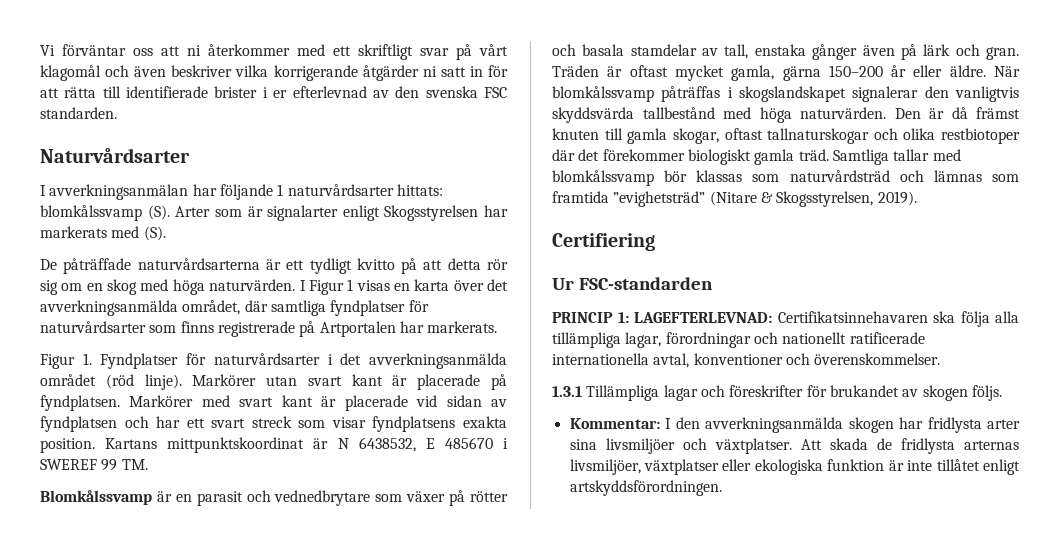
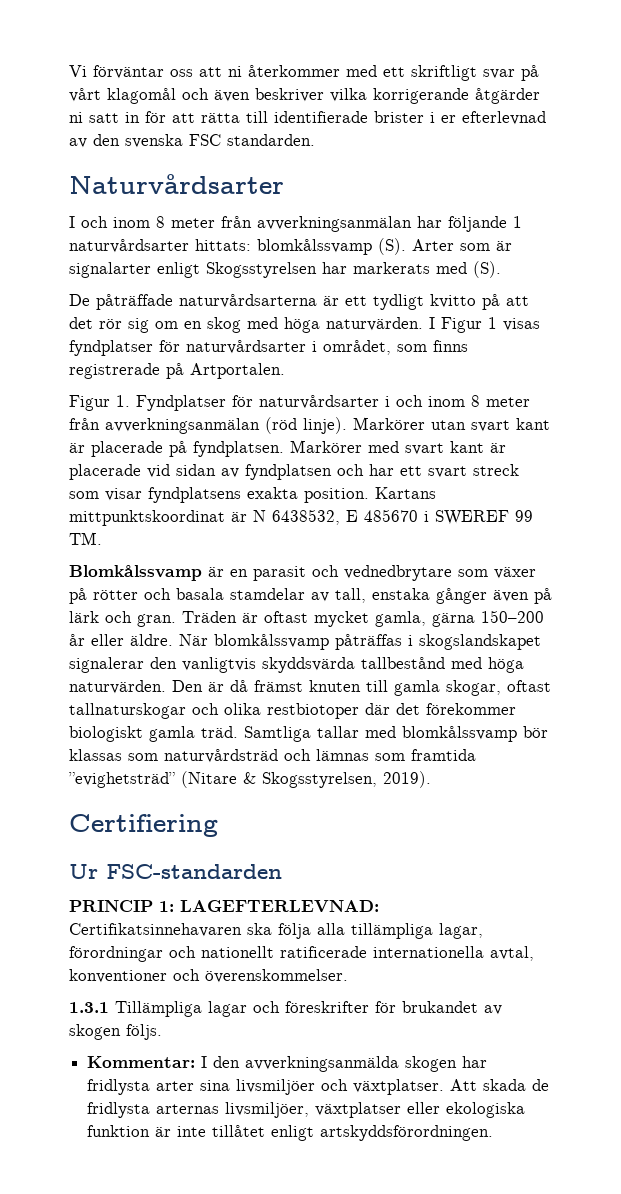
- I avverkningsanmälan har följande 1 naturvårdsarter hittats: blomkålssvamp (S). Arter som är signalarter enligt Skogsstyrelsen har markerats med (S).
+ I och inom 8 meter från avverkningsanmälan har följande 1 naturvårdsarter hittats: blomkålssvamp (S). Arter som är signalarter enligt Skogsstyrelsen har markerats med (S).
- De påträffade naturvårdsarterna är ett tydligt kvitto på att detta rör sig om en skog med höga naturvärden.
+ De påträffade naturvårdsarterna är ett tydligt kvitto på att det rör sig om en skog med höga naturvärden.
- I Figur 1 visas en karta över det avverkningsanmälda området, där samtliga fyndplatser för naturvårdsarter som finns registrerade på Artportalen har markerats.
+ I Figur 1 visas fyndplatser för naturvårdsarter i området, som finns registrerade på Artportalen.
- Figur 1. Fyndplatser för naturvårdsarter i det avverkningsanmälda området (röd linje).
+ Figur 1. Fyndplatser för naturvårdsarter i och inom 8 meter från avverkningsanmälan (röd linje).

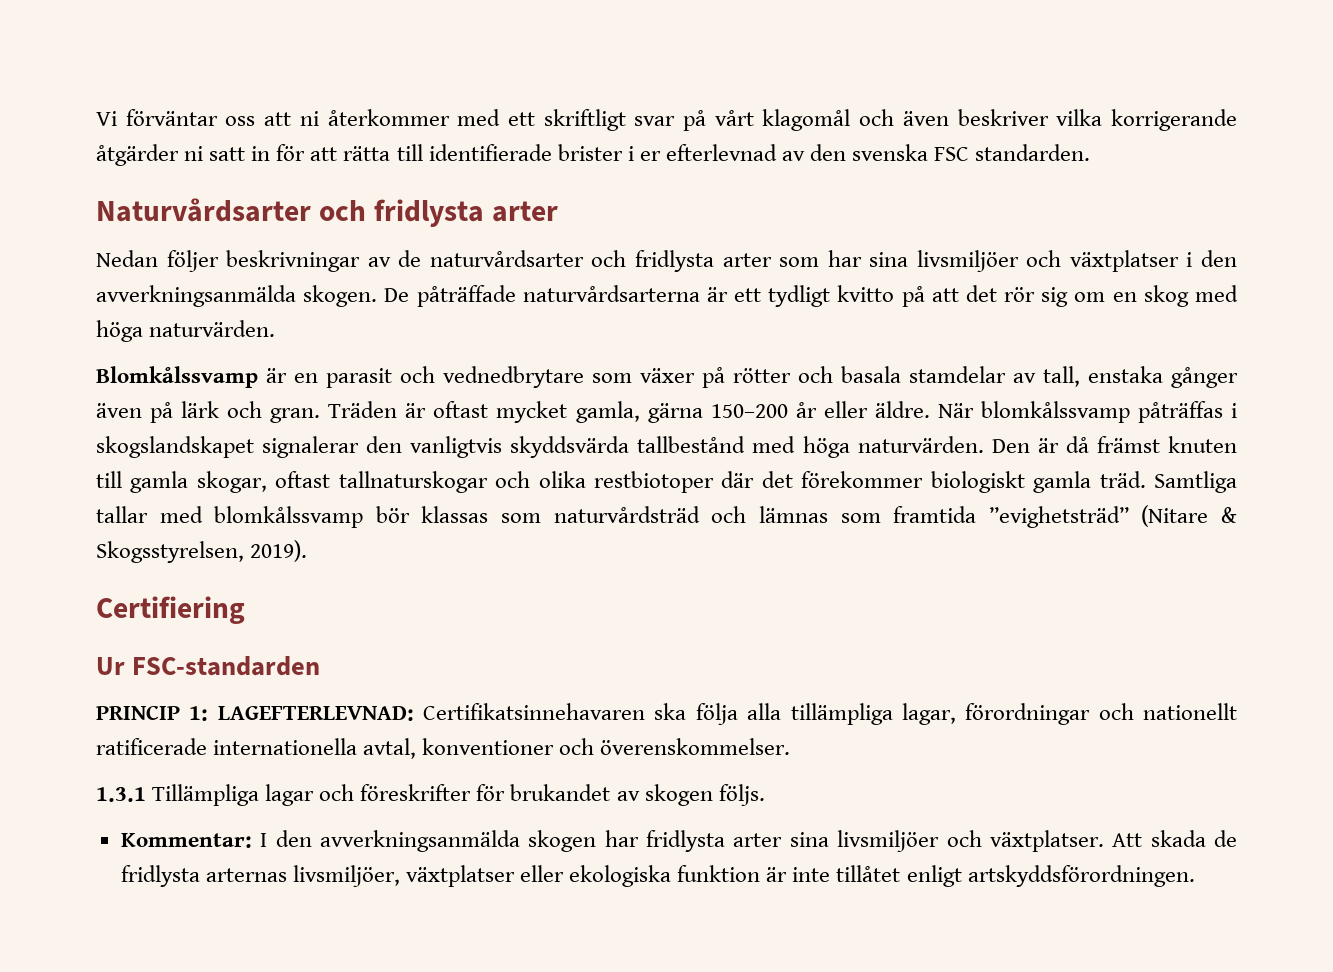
- Naturvårdsarter
- I och inom 8 meter från avverkningsanmälan har följande 1 naturvårdsarter hittats: blomkålssvamp (S). Arter som är signalarter enligt Skogsstyrelsen har markerats med (S).
- De påträffade naturvårdsarterna är ett tydligt kvitto på att det rör sig om en skog med höga naturvärden. I Figur 1 visas fyndplatser för naturvårdsarter i området, som finns registrerade på Artportalen.
- Figur 1. Fyndplatser för naturvårdsarter i och inom 8 meter från avverkningsanmälan (röd linje). Markörer utan svart kant är placerade på fyndplatsen. Markörer med svart kant är placerade vid sidan av fyndplatsen och har ett svart streck som visar fyndplatsens exakta position. Kartans mittpunktskoordinat är N 6438532, E 485670 i SWEREF 99 TM.
+ Naturvårdsarter och fridlysta arter
+ Nedan följer beskrivningar av de naturvårdsarter och fridlysta arter som har sina livsmiljöer och växtplatser i den avverkningsanmälda skogen. De påträffade naturvårdsarterna är ett tydligt kvitto på att det rör sig om en skog med höga naturvärden.

